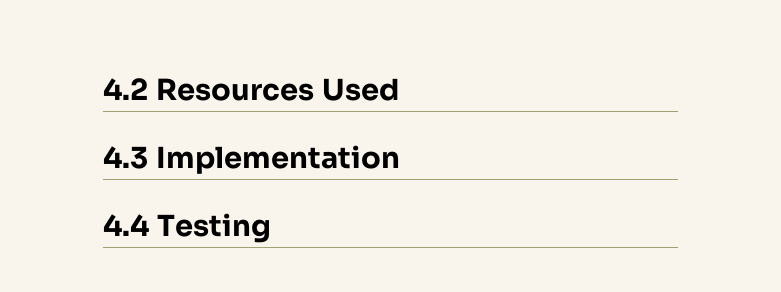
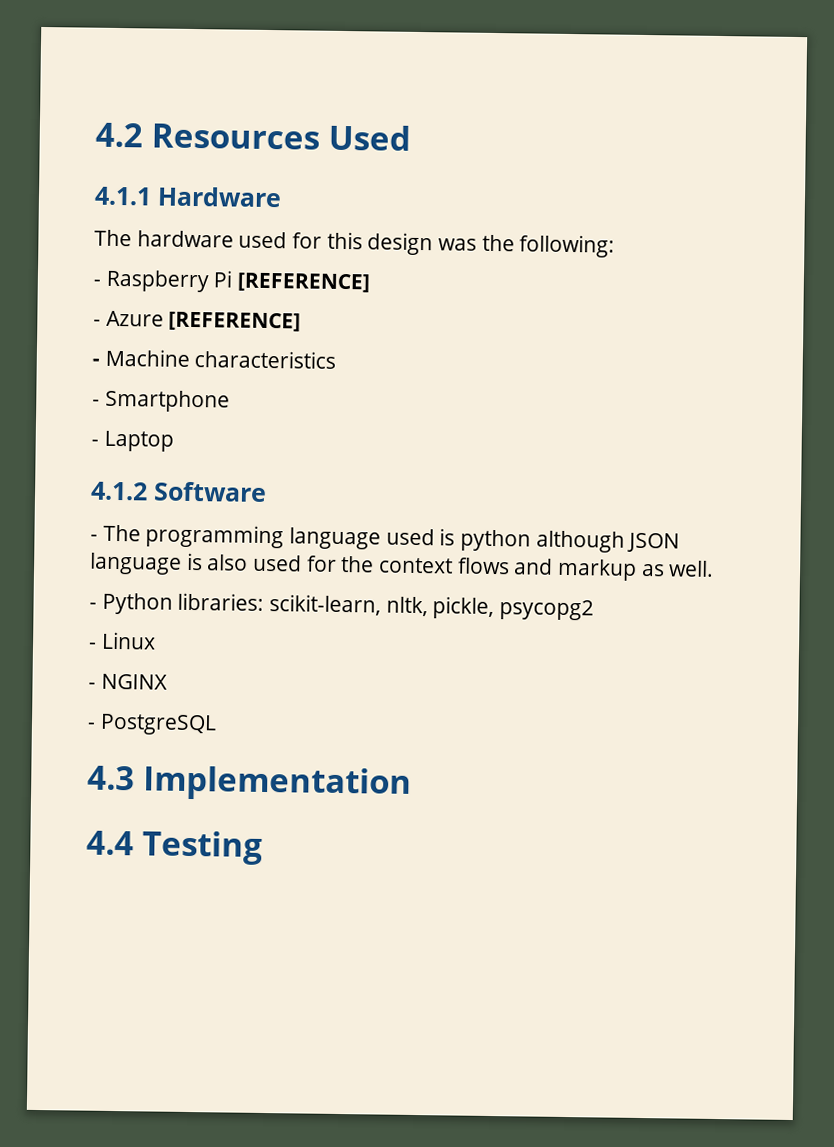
+ 4.1.1 Hardware
+ The hardware used for this design was the following:
+ - Raspberry Pi [REFERENCE]
+ - Azure [REFERENCE]
+ - Machine characteristics
+ - Smartphone
+ - Laptop
+ 4.1.2 Software
+ - The programming language used is python although JSON language is also used for the context flows and markup as well.
+ - Python libraries: scikit-learn, nltk, pickle, psycopg2
+ - Linux
+ - NGINX
+ - PostgreSQL

